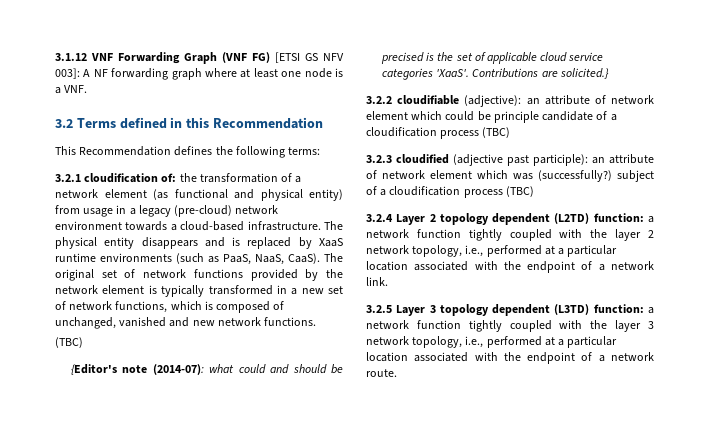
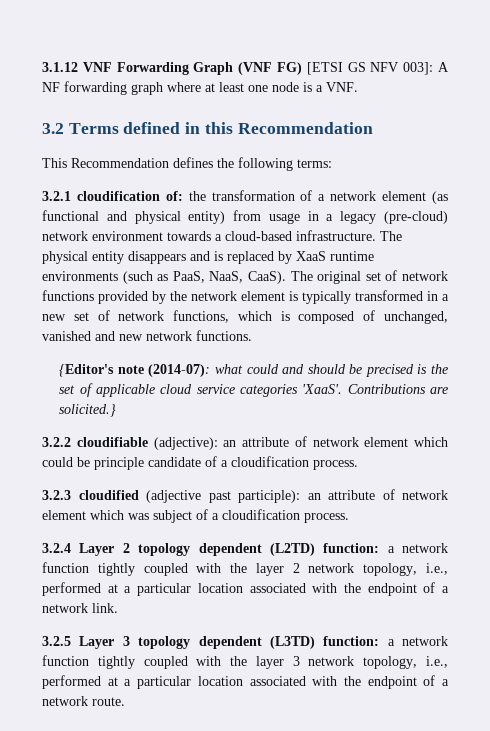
  The original set of network functions provided by the network element is typically transformed in a new set of network functions, which is composed of unchanged, vanished and new network functions.
- (TBC)
- 3.2.2 cloudifiable (adjective): an attribute of network element which could be principle candidate of a cloudification process (TBC)
+ 3.2.2 cloudifiable (adjective): an attribute of network element which could be principle candidate of a cloudification process.
- 3.2.3 cloudified (adjective past participle): an attribute of network element which was (successfully?) subject of a cloudification process (TBC)
+ 3.2.3 cloudified (adjective past participle): an attribute of network element which was subject of a cloudification process.

